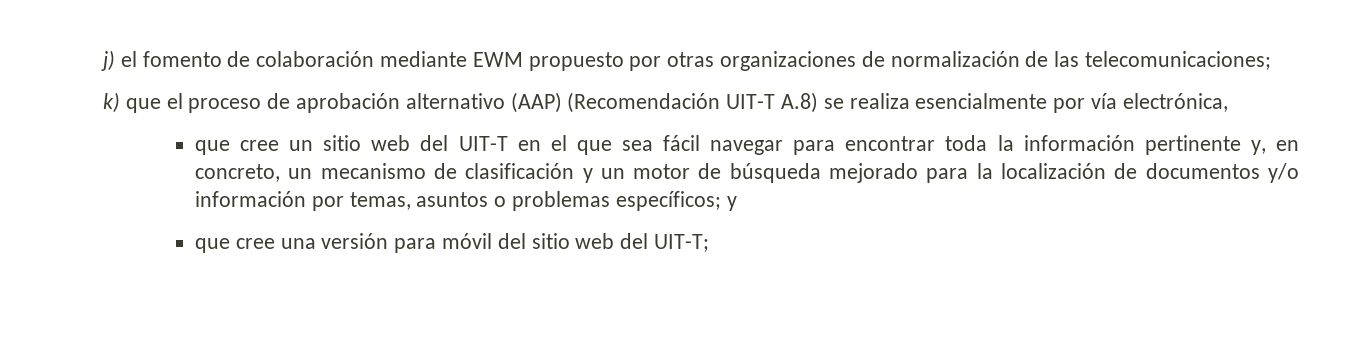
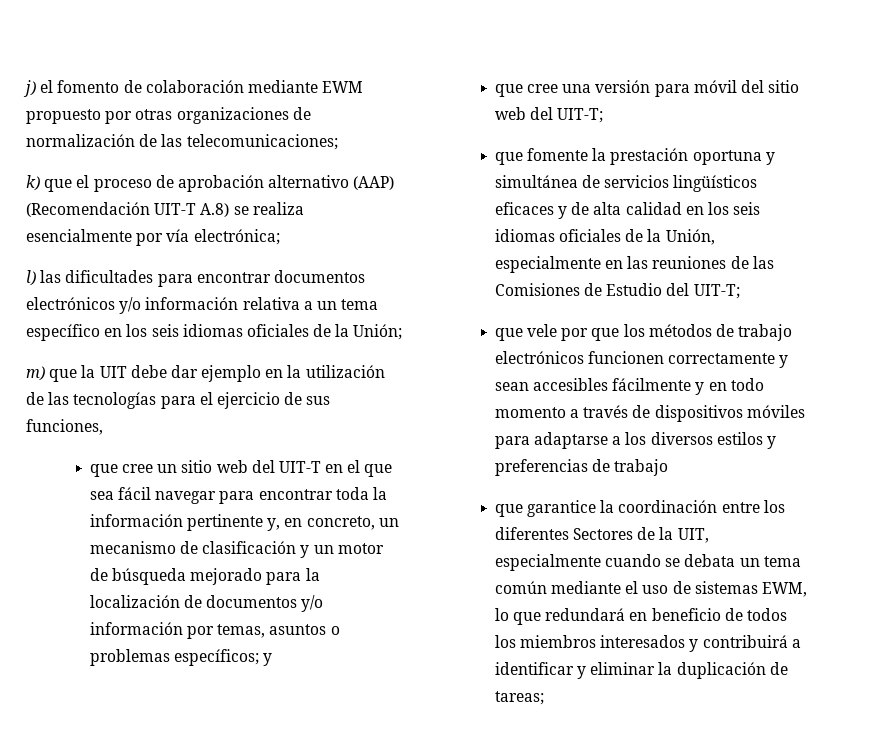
- k) que el proceso de aprobación alternativo (AAP) (Recomendación UIT-T A.8) se realiza esencialmente por vía electrónica,
+ k) que el proceso de aprobación alternativo (AAP) (Recomendación UIT-T A.8) se realiza esencialmente por vía electrónica;
+ l) las dificultades para encontrar documentos electrónicos y/o información relativa a un tema específico en los seis idiomas oficiales de la Unión;
+ m) que la UIT debe dar ejemplo en la utilización de las tecnologías para el ejercicio de sus funciones,
+ que fomente la prestación oportuna y simultánea de servicios lingüísticos eficaces y de alta calidad en los seis idiomas oficiales de la Unión, especialmente en las reuniones de las Comisiones de Estudio del UIT-T;
+ que vele por que los métodos de trabajo electrónicos funcionen correctamente y sean accesibles fácilmente y en todo momento a través de dispositivos móviles para adaptarse a los diversos estilos y preferencias de trabajo
+ que garantice la coordinación entre los diferentes Sectores de la UIT, especialmente cuando se debata un tema común mediante el uso de sistemas EWM, lo que redundará en beneficio de todos los miembros interesados y contribuirá a identificar y eliminar la duplicación de tareas;

